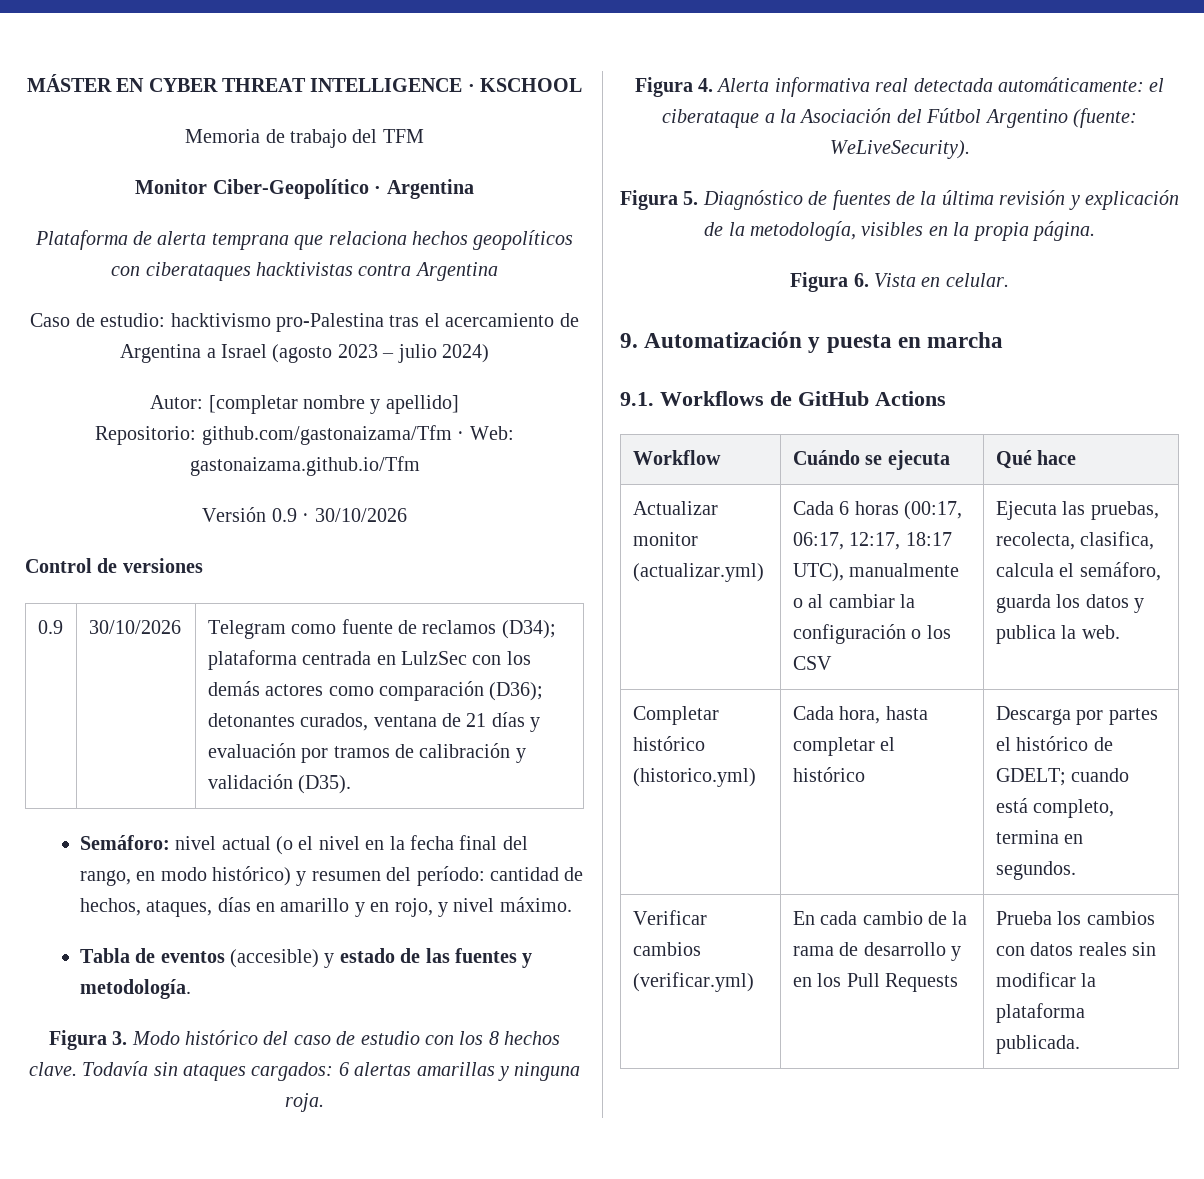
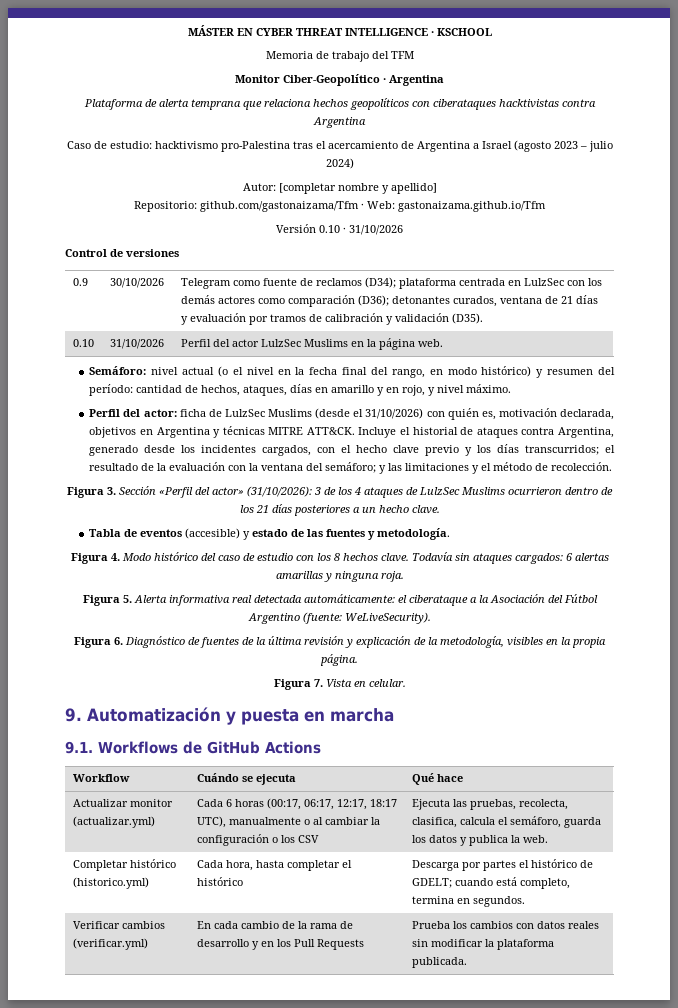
- Versión 0.9 · 30/10/2026
+ Versión 0.10 · 31/10/2026
+ 0.10 | 31/10/2026 | Perfil del actor LulzSec Muslims en la página web.
+ Perfil del actor: ficha de LulzSec Muslims (desde el 31/10/2026) con quién es, motivación declarada, objetivos en Argentina y técnicas MITRE ATT&CK. Incluye el historial de ataques contra Argentina, generado desde los incidentes cargados, con el hecho clave previo y los días transcurridos; el resultado de la evaluación con la ventana del semáforo; y las limitaciones y el método de recolección.
+ Figura 3. Sección «Perfil del actor» (31/10/2026): 3 de los 4 ataques de LulzSec Muslims ocurrieron dentro de los 21 días posteriores a un hecho clave.
- Figura 3. Modo histórico del caso de estudio con los 8 hechos clave.
+ Figura 4. Modo histórico del caso de estudio con los 8 hechos clave.
- Figura 4. Alerta informativa real detectada automáticamente: el ciberataque a la Asociación del Fútbol Argentino (fuente: WeLiveSecurity).
+ Figura 5. Alerta informativa real detectada automáticamente: el ciberataque a la Asociación del Fútbol Argentino (fuente: WeLiveSecurity).
- Figura 5. Diagnóstico de fuentes de la última revisión y explicación de la metodología, visibles en la propia página.
+ Figura 6. Diagnóstico de fuentes de la última revisión y explicación de la metodología, visibles en la propia página.
- Figura 6. Vista en celular.
+ Figura 7. Vista en celular.

